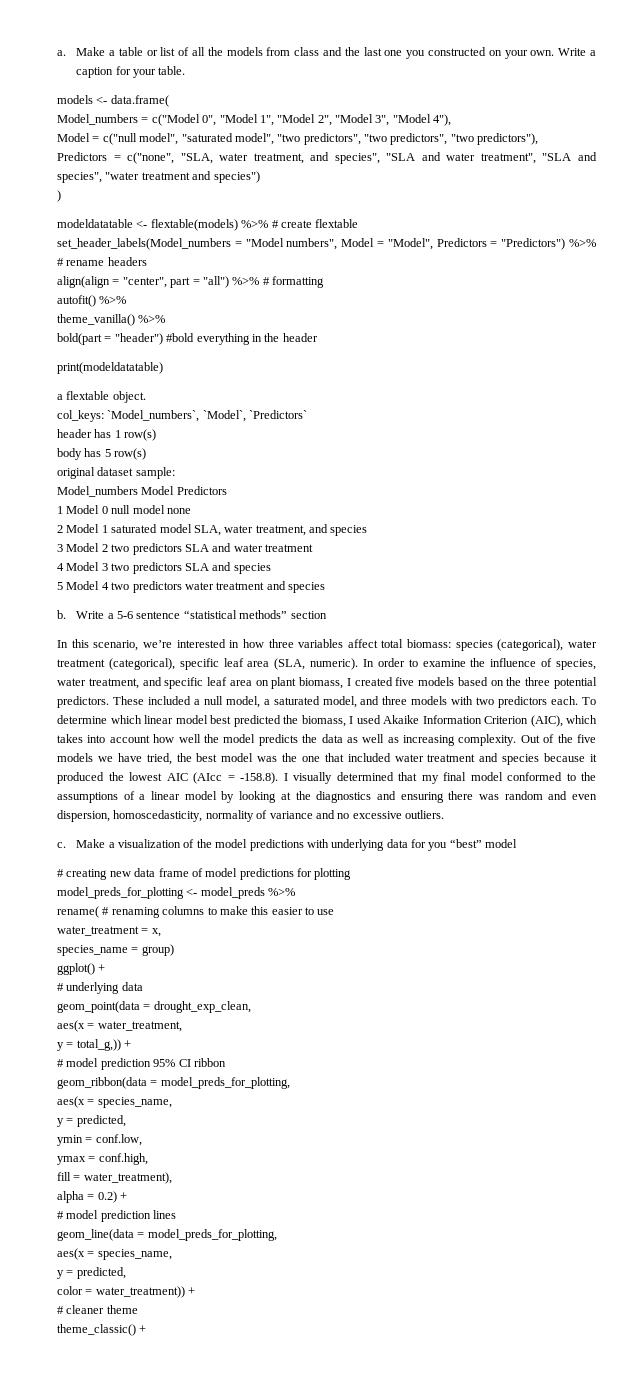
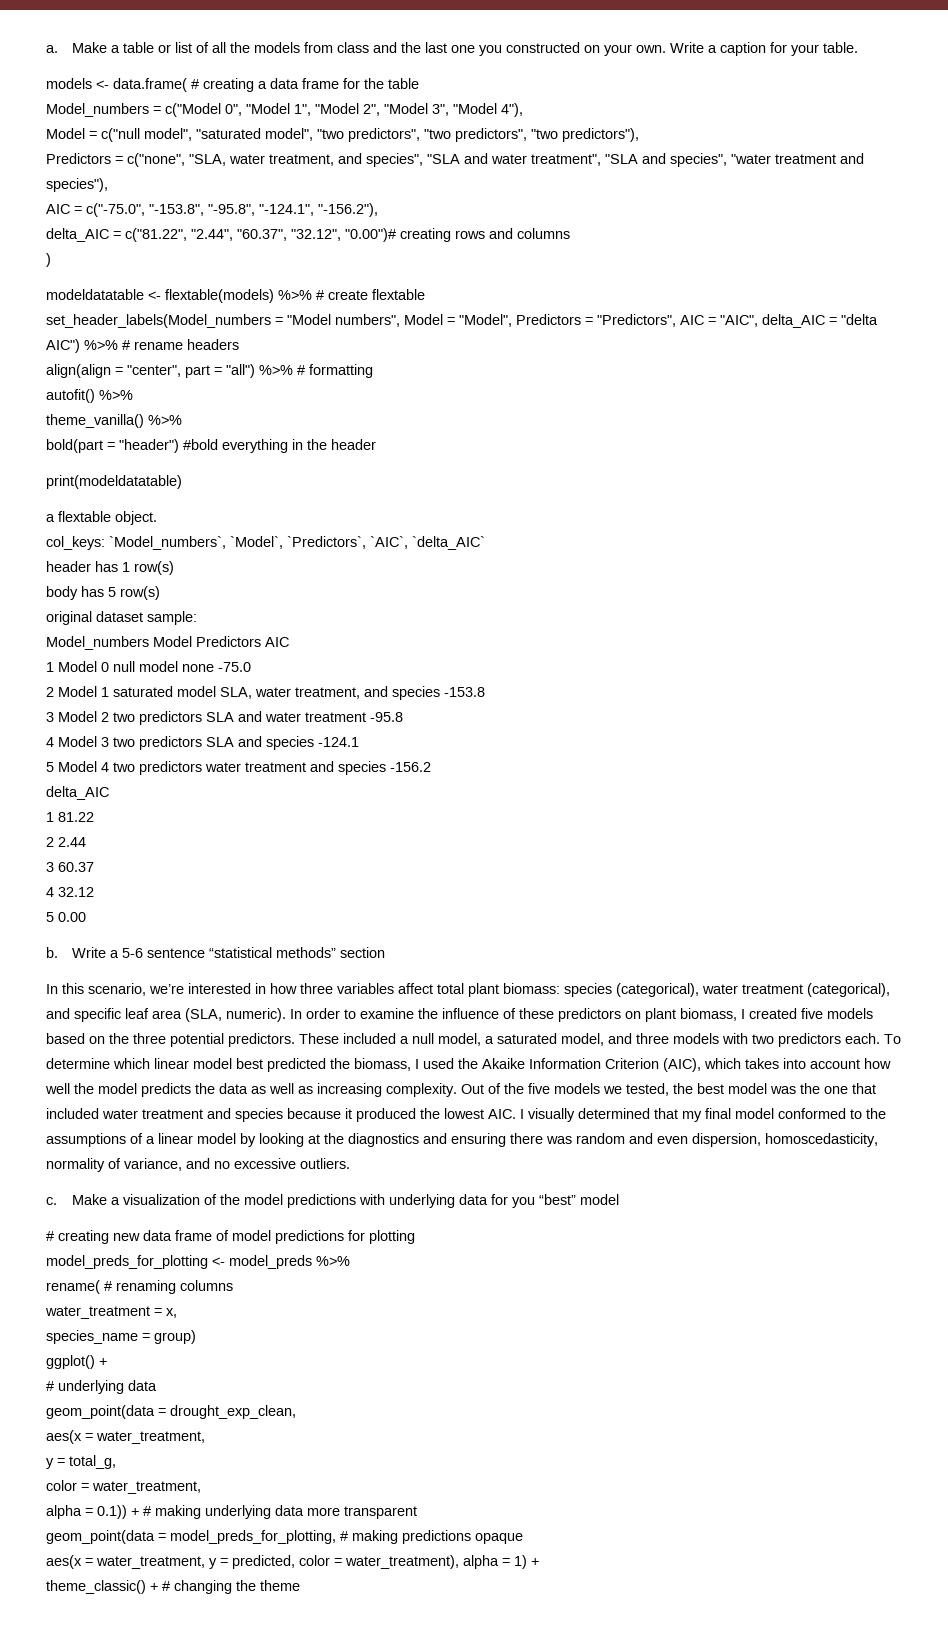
- models <- data.frame(
+ models <- data.frame( # creating a data frame for the table
- Predictors = c("none", "SLA, water treatment, and species", "SLA and water treatment", "SLA and species", "water treatment and species")
+ Predictors = c("none", "SLA, water treatment, and species", "SLA and water treatment", "SLA and species", "water treatment and species"),
+ AIC = c("-75.0", "-153.8", "-95.8", "-124.1", "-156.2"),
+ delta_AIC = c("81.22", "2.44", "60.37", "32.12", "0.00")# creating rows and columns
- set_header_labels(Model_numbers = "Model numbers", Model = "Model", Predictors = "Predictors") %>% # rename headers
+ set_header_labels(Model_numbers = "Model numbers", Model = "Model", Predictors = "Predictors", AIC = "AIC", delta_AIC = "delta AIC") %>% # rename headers
- col_keys: `Model_numbers`, `Model`, `Predictors`
+ col_keys: `Model_numbers`, `Model`, `Predictors`, `AIC`, `delta_AIC`
- Model_numbers Model Predictors
+ Model_numbers Model Predictors AIC
- 1 Model 0 null model none
+ 1 Model 0 null model none -75.0
- 2 Model 1 saturated model SLA, water treatment, and species
+ 2 Model 1 saturated model SLA, water treatment, and species -153.8
- 3 Model 2 two predictors SLA and water treatment
+ 3 Model 2 two predictors SLA and water treatment -95.8
- 4 Model 3 two predictors SLA and species
+ 4 Model 3 two predictors SLA and species -124.1
- 5 Model 4 two predictors water treatment and species
+ 5 Model 4 two predictors water treatment and species -156.2
+ delta_AIC
+ 1 81.22
+ 2 2.44
+ 3 60.37
+ 4 32.12
+ 5 0.00
- In this scenario, we’re interested in how three variables affect total biomass: species (categorical), water treatment (categorical), specific leaf area (SLA, numeric).
+ In this scenario, we’re interested in how three variables affect total plant biomass: species (categorical), water treatment (categorical), and specific leaf area (SLA, numeric).
- In order to examine the influence of species, water treatment, and specific leaf area on plant biomass, I created five models based on the three potential predictors.
+ In order to examine the influence of these predictors on plant biomass, I created five models based on the three potential predictors.
- To determine which linear model best predicted the biomass, I used Akaike Information Criterion (AIC), which takes into account how well the model predicts the data as well as increasing complexity.
+ To determine which linear model best predicted the biomass, I used the Akaike Information Criterion (AIC), which takes into account how well the model predicts the data as well as increasing complexity.
- Out of the five models we have tried, the best model was the one that included water treatment and species because it produced the lowest AIC (AIcc = -158.8). I visually determined that my final model conformed to the assumptions of a linear model by looking at the diagnostics and ensuring there was random and even dispersion, homoscedasticity, normality of variance and no excessive outliers.
+ Out of the five models we tested, the best model was the one that included water treatment and species because it produced the lowest AIC. I visually determined that my final model conformed to the assumptions of a linear model by looking at the diagnostics and ensuring there was random and even dispersion, homoscedasticity, normality of variance, and no excessive outliers.
- rename( # renaming columns to make this easier to use
+ rename( # renaming columns
- y = total_g,)) +
- # model prediction 95% CI ribbon
- geom_ribbon(data = model_preds_for_plotting,
- aes(x = species_name,
- y = predicted,
- ymin = conf.low,
- ymax = conf.high,
- fill = water_treatment),
- alpha = 0.2) +
- # model prediction lines
- geom_line(data = model_preds_for_plotting,
- aes(x = species_name,
- y = predicted,
- color = water_treatment)) +
- # cleaner theme
- theme_classic() +
+ y = total_g,
+ color = water_treatment,
+ alpha = 0.1)) + # making underlying data more transparent
+ geom_point(data = model_preds_for_plotting, # making predictions opaque
+ aes(x = water_treatment, y = predicted, color = water_treatment), alpha = 1) +
+ theme_classic() + # changing the theme

